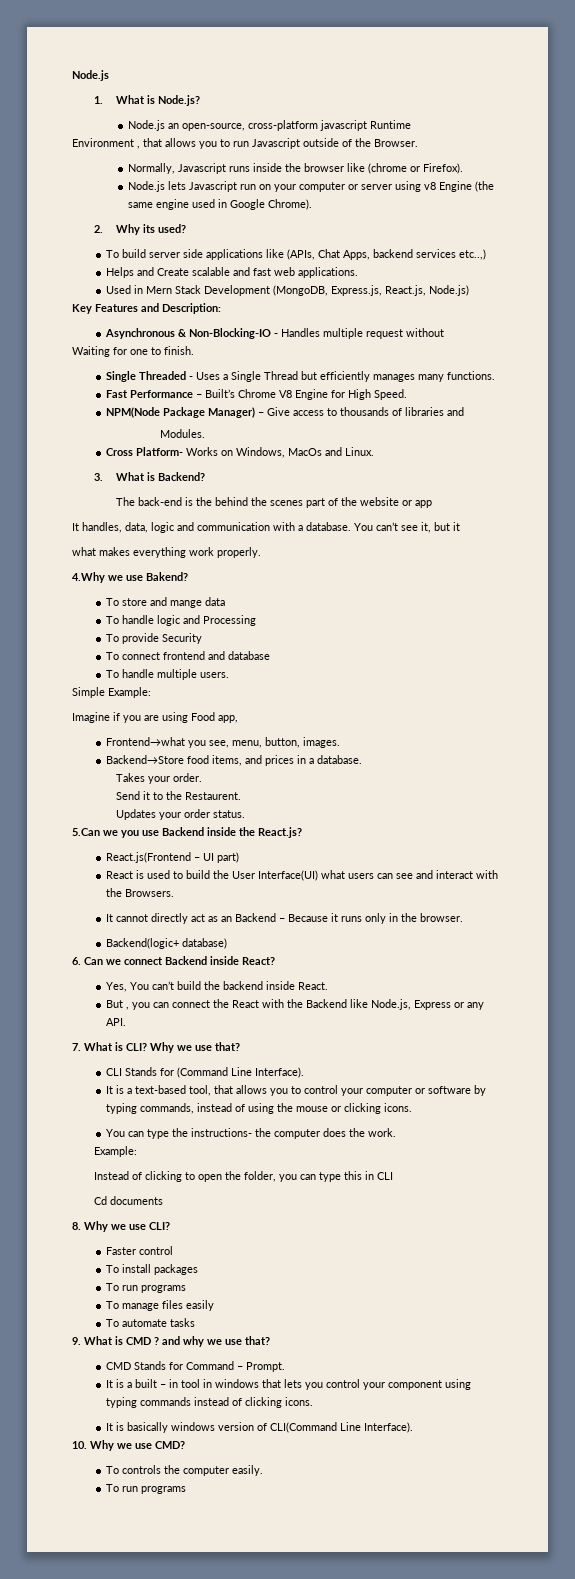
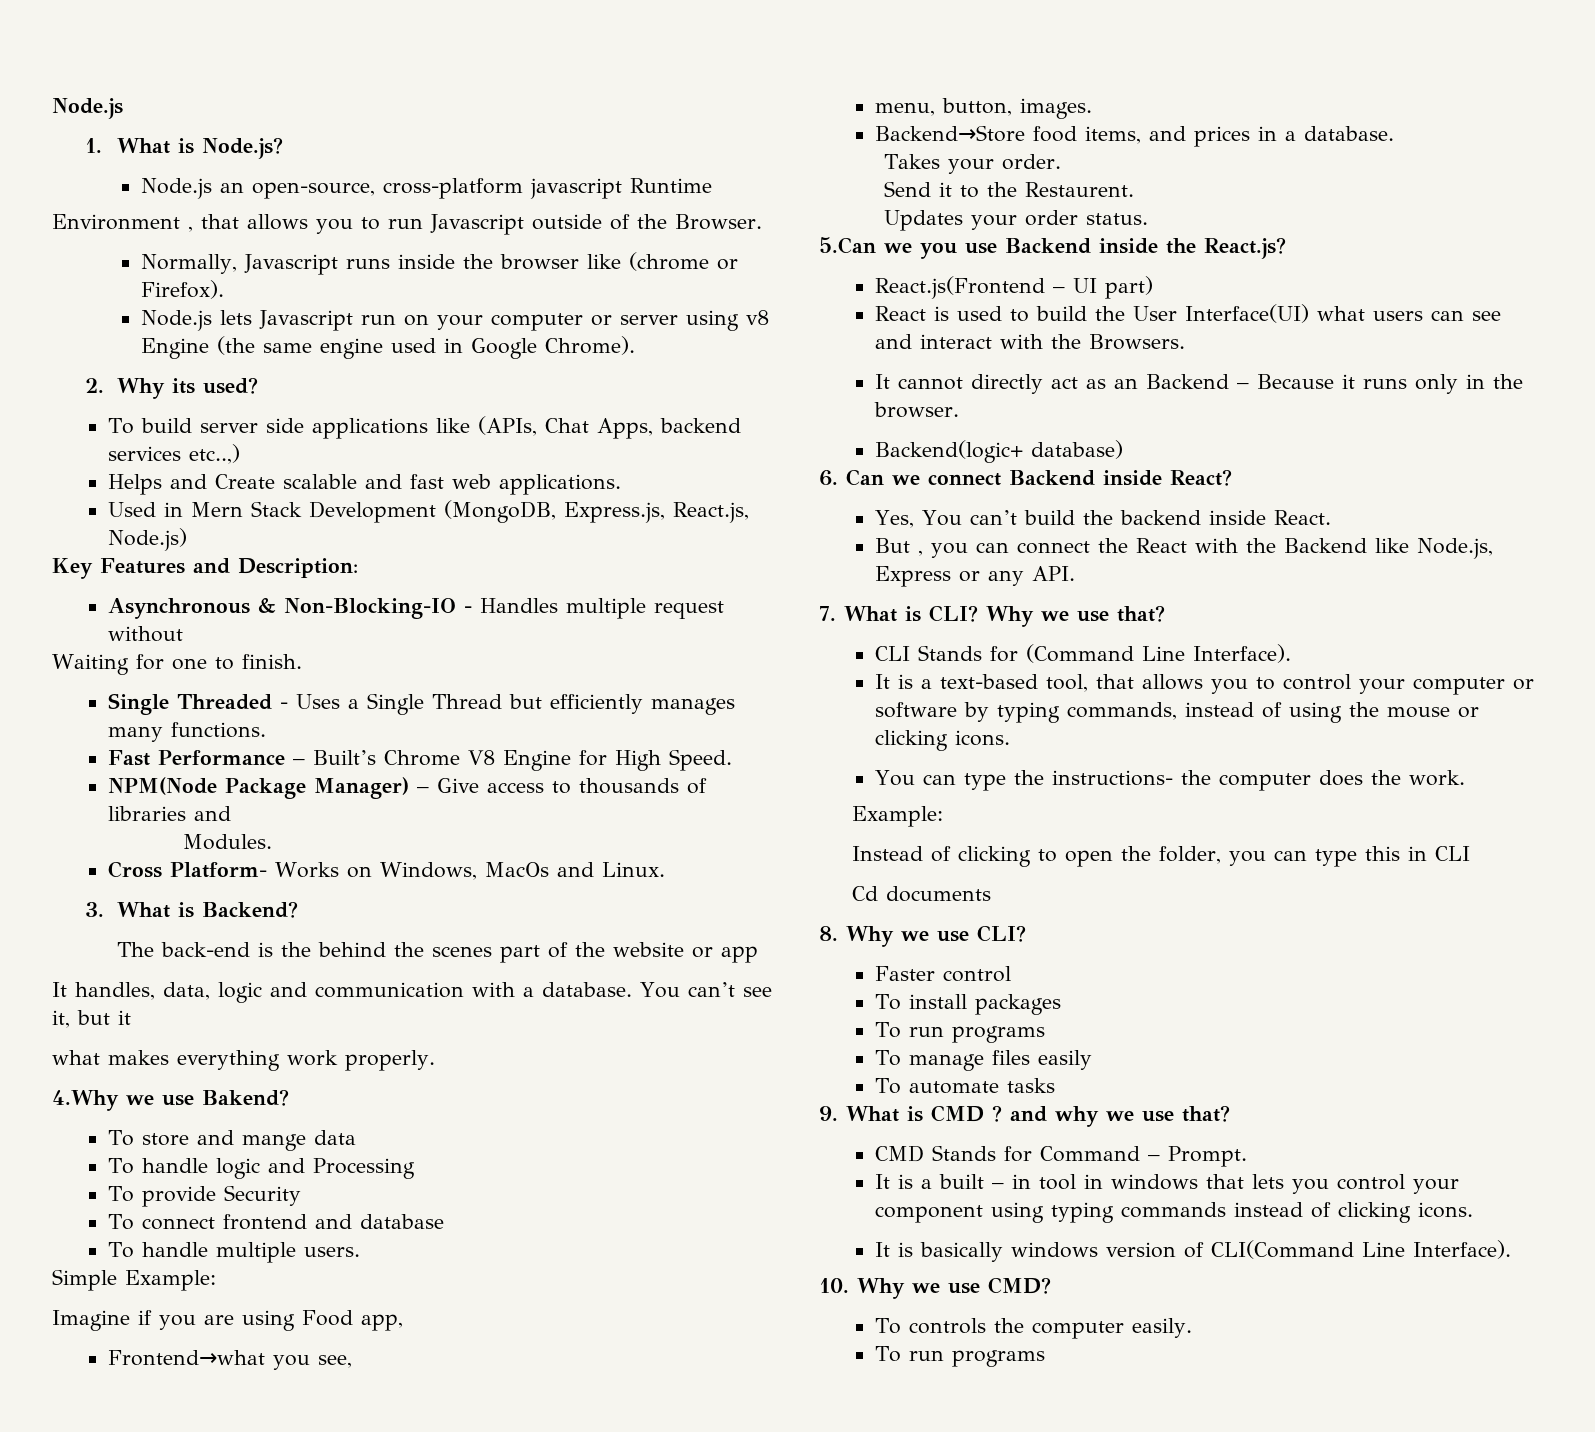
- Frontend→what you see, menu, button, images.
+ Frontend→what you see,
+ menu, button, images.

